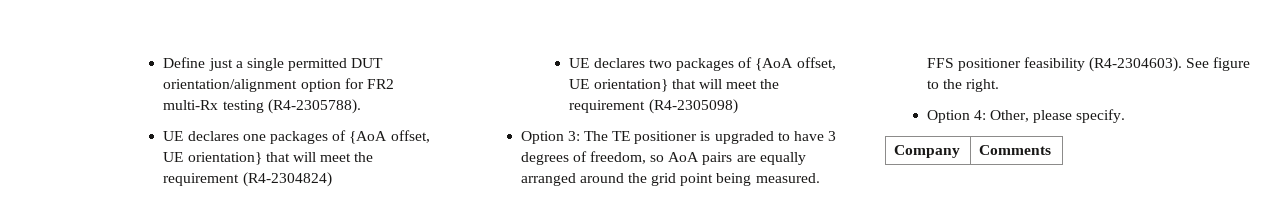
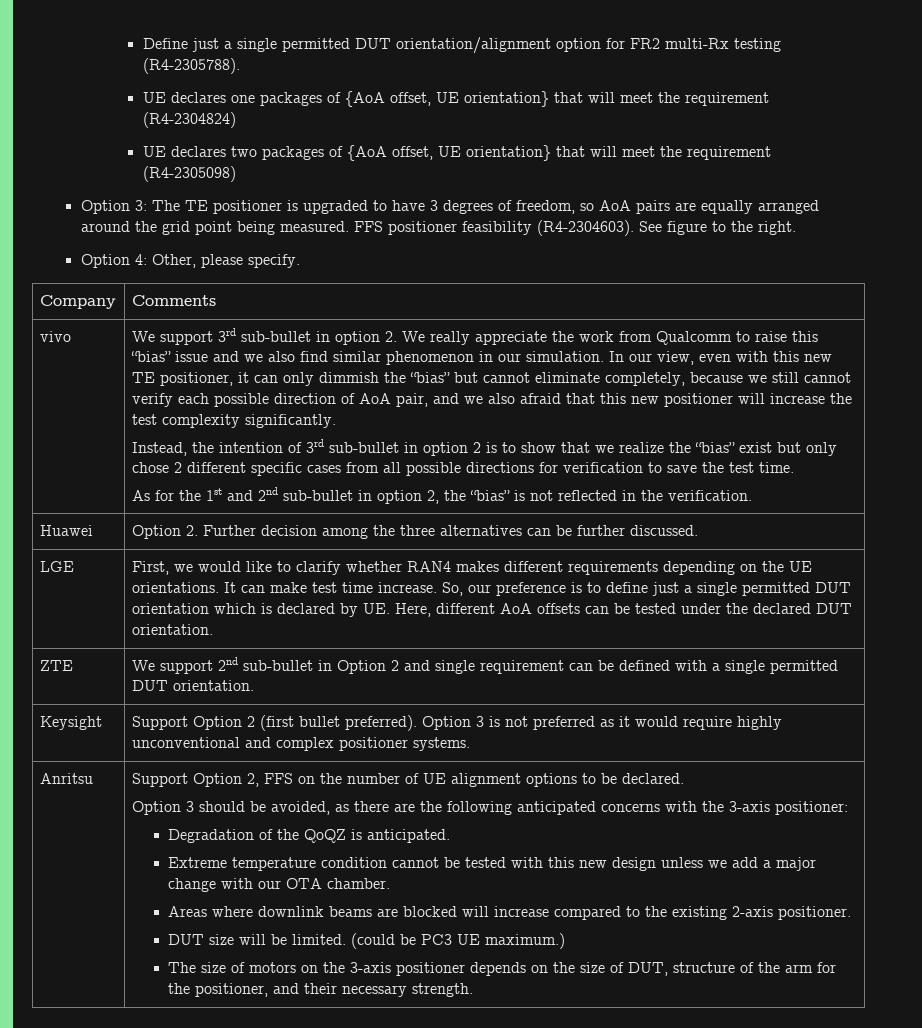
+ vivo | We support 3rd sub-bullet in option 2. We really appreciate the work from Qualcomm to raise this “bias” issue and we also find similar phenomenon in our simulation. In our view, even with this new TE positioner, it can only dimmish the “bias” but cannot eliminate completely, because we still cannot verify each possible direction of AoA pair, and we also afraid that this new positioner will increase the test complexity significantly.
+ Instead, the intention of 3rd sub-bullet in option 2 is to show that we realize the “bias” exist but only chose 2 different specific cases from all possible directions for verification to save the test time.
+ As for the 1st and 2nd sub-bullet in option 2, the “bias” is not reflected in the verification.
+ Huawei | Option 2. Further decision among the three alternatives can be further discussed.
+ LGE | First, we would like to clarify whether RAN4 makes different requirements depending on the UE orientations. It can make test time increase. So, our preference is to define just a single permitted DUT orientation which is declared by UE. Here, different AoA offsets can be tested under the declared DUT orientation.
+ ZTE | We support 2nd sub-bullet in Option 2 and single requirement can be defined with a single permitted DUT orientation.
+ Keysight | Support Option 2 (first bullet preferred). Option 3 is not preferred as it would require highly unconventional and complex positioner systems.
+ Anritsu | Support Option 2, FFS on the number of UE alignment options to be declared.
+ Option 3 should be avoided, as there are the following anticipated concerns with the 3-axis positioner:
+ Degradation of the QoQZ is anticipated.
+ Extreme temperature condition cannot be tested with this new design unless we add a major change with our OTA chamber.
+ Areas where downlink beams are blocked will increase compared to the existing 2-axis positioner.
+ DUT size will be limited. (could be PC3 UE maximum.)
+ The size of motors on the 3-axis positioner depends on the size of DUT, structure of the arm for the positioner, and their necessary strength.

